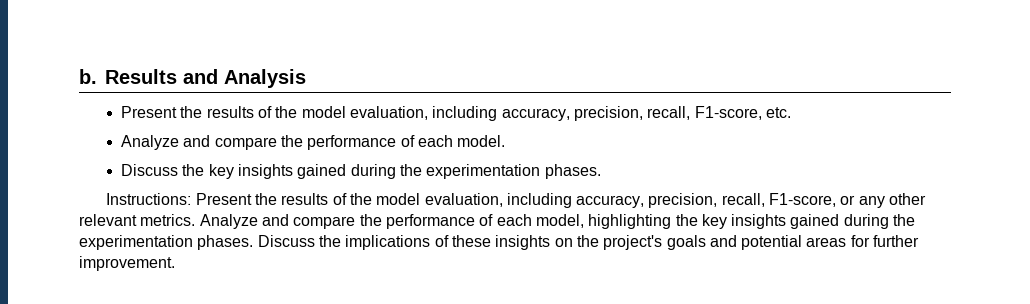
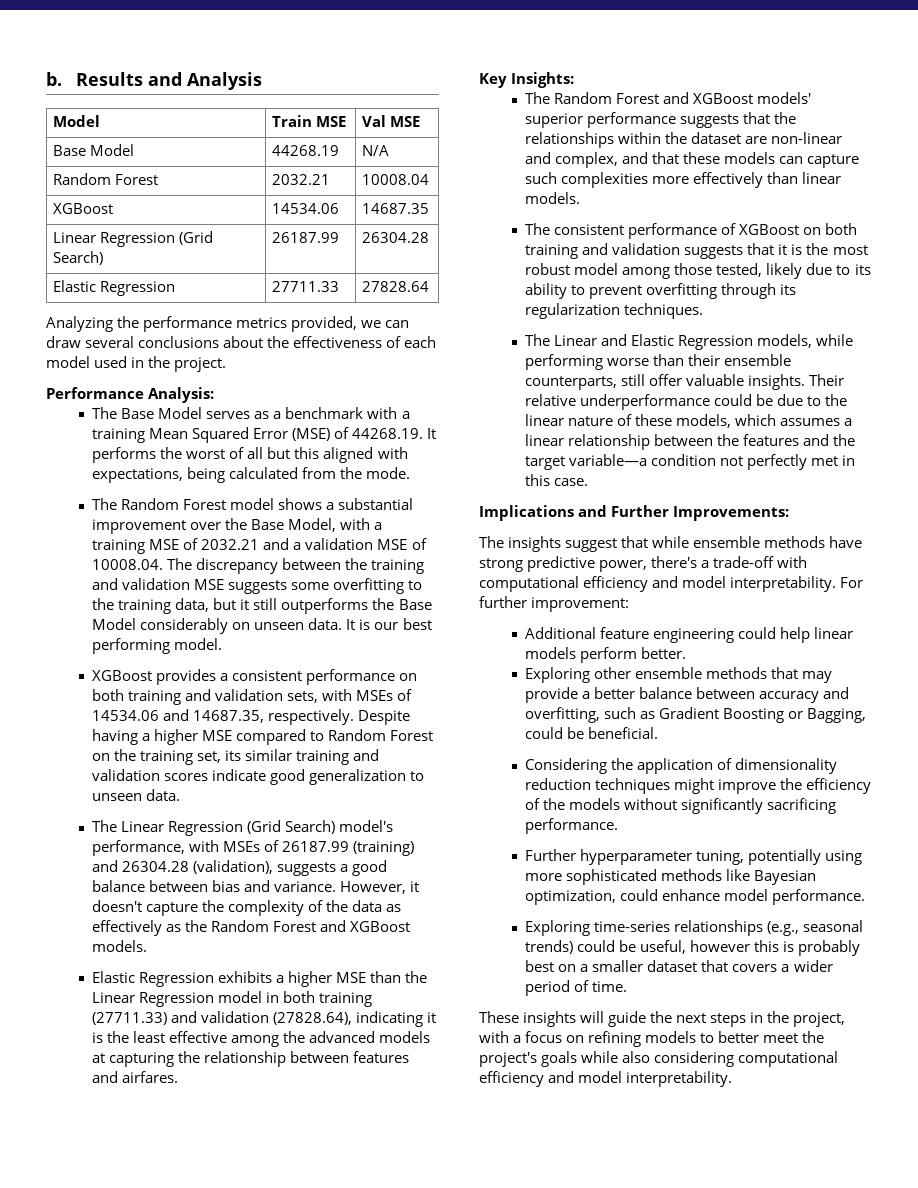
- Present the results of the model evaluation, including accuracy, precision, recall, F1-score, etc.
- Analyze and compare the performance of each model.
- Discuss the key insights gained during the experimentation phases.
- Instructions: Present the results of the model evaluation, including accuracy, precision, recall, F1-score, or any other relevant metrics. Analyze and compare the performance of each model, highlighting the key insights gained during the experimentation phases. Discuss the implications of these insights on the project's goals and potential areas for further improvement.
+ Model | Train MSE | Val MSE
+ Base Model | 44268.19 | N/A
+ Random Forest | 2032.21 | 10008.04
+ XGBoost | 14534.06 | 14687.35
+ Linear Regression (Grid Search) | 26187.99 | 26304.28
+ Elastic Regression | 27711.33 | 27828.64
+ Analyzing the performance metrics provided, we can draw several conclusions about the effectiveness of each model used in the project.
+ Performance Analysis:
+ The Base Model serves as a benchmark with a training Mean Squared Error (MSE) of 44268.19. It performs the worst of all but this aligned with expectations, being calculated from the mode.
+ The Random Forest model shows a substantial improvement over the Base Model, with a training MSE of 2032.21 and a validation MSE of 10008.04. The discrepancy between the training and validation MSE suggests some overfitting to the training data, but it still outperforms the Base Model considerably on unseen data. It is our best performing model.
+ XGBoost provides a consistent performance on both training and validation sets, with MSEs of 14534.06 and 14687.35, respectively. Despite having a higher MSE compared to Random Forest on the training set, its similar training and validation scores indicate good generalization to unseen data.
+ The Linear Regression (Grid Search) model's performance, with MSEs of 26187.99 (training) and 26304.28 (validation), suggests a good balance between bias and variance. However, it doesn't capture the complexity of the data as effectively as the Random Forest and XGBoost models.
+ Elastic Regression exhibits a higher MSE than the Linear Regression model in both training (27711.33) and validation (27828.64), indicating it is the least effective among the advanced models at capturing the relationship between features and airfares.
+ Key Insights:
+ The Random Forest and XGBoost models' superior performance suggests that the relationships within the dataset are non-linear and complex, and that these models can capture such complexities more effectively than linear models.
+ The consistent performance of XGBoost on both training and validation suggests that it is the most robust model among those tested, likely due to its ability to prevent overfitting through its regularization techniques.
+ The Linear and Elastic Regression models, while performing worse than their ensemble counterparts, still offer valuable insights. Their relative underperformance could be due to the linear nature of these models, which assumes a linear relationship between the features and the target variable—a condition not perfectly met in this case.
+ Implications and Further Improvements:
+ The insights suggest that while ensemble methods have strong predictive power, there's a trade-off with computational efficiency and model interpretability. For further improvement:
+ Additional feature engineering could help linear models perform better.
+ Exploring other ensemble methods that may provide a better balance between accuracy and overfitting, such as Gradient Boosting or Bagging, could be beneficial.
+ Considering the application of dimensionality reduction techniques might improve the efficiency of the models without significantly sacrificing performance.
+ Further hyperparameter tuning, potentially using more sophisticated methods like Bayesian optimization, could enhance model performance.
+ Exploring time-series relationships (e.g., seasonal trends) could be useful, however this is probably best on a smaller dataset that covers a wider period of time.
+ These insights will guide the next steps in the project, with a focus on refining models to better meet the project's goals while also considering computational efficiency and model interpretability.

